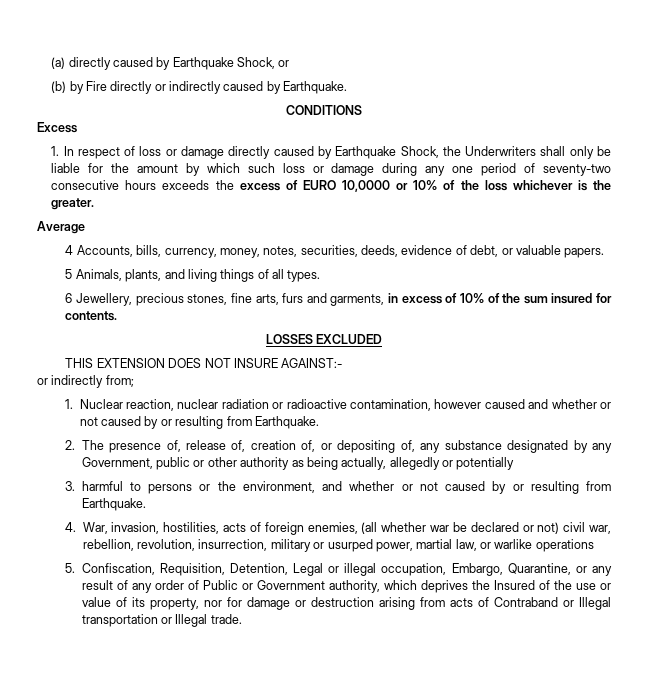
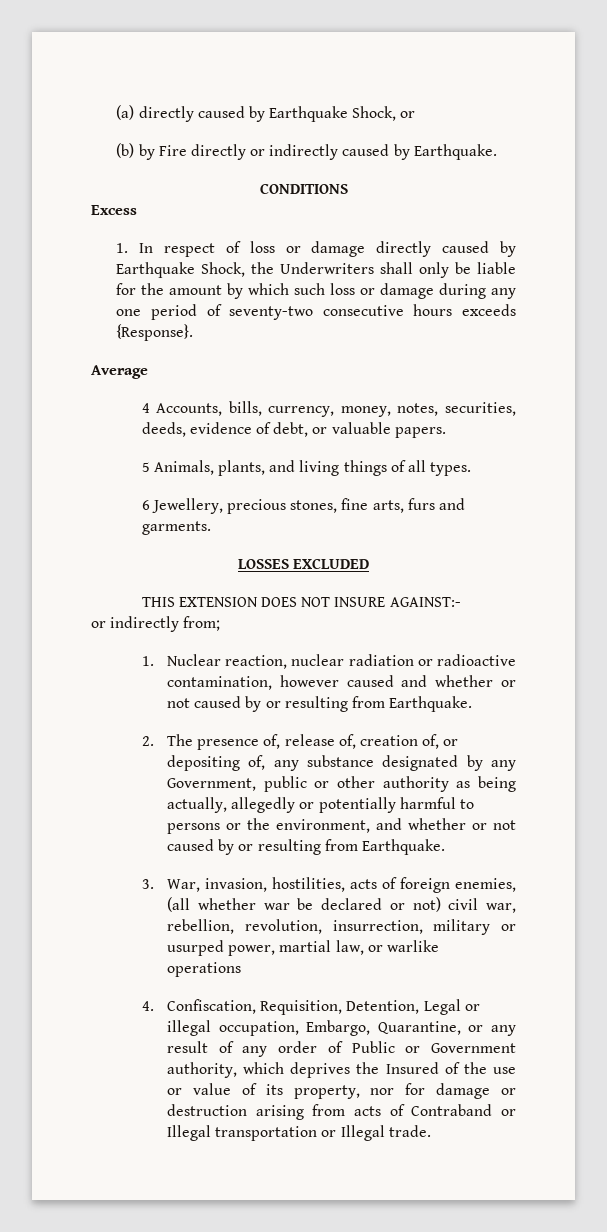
- 1. In respect of loss or damage directly caused by Earthquake Shock, the Underwriters shall only be liable for the amount by which such loss or damage during any one period of seventy-two consecutive hours exceeds the excess of EURO 10,0000 or 10% of the loss whichever is the greater.
+ 1. In respect of loss or damage directly caused by Earthquake Shock, the Underwriters shall only be liable for the amount by which such loss or damage during any one period of seventy-two consecutive hours exceeds {Response}.
- 6 Jewellery, precious stones, fine arts, furs and garments, in excess of 10% of the sum insured for contents.
+ 6 Jewellery, precious stones, fine arts, furs and garments.
- 2. The presence of, release of, creation of, or depositing of, any substance designated by any Government, public or other authority as being actually, allegedly or potentially
- 3. harmful to persons or the environment, and whether or not caused by or resulting from Earthquake.
+ 2. The presence of, release of, creation of, or depositing of, any substance designated by any Government, public or other authority as being actually, allegedly or potentially harmful to persons or the environment, and whether or not caused by or resulting from Earthquake.
- 4. War, invasion, hostilities, acts of foreign enemies, (all whether war be declared or not) civil war, rebellion, revolution, insurrection, military or usurped power, martial law, or warlike operations
+ 3. War, invasion, hostilities, acts of foreign enemies, (all whether war be declared or not) civil war, rebellion, revolution, insurrection, military or usurped power, martial law, or warlike operations
- 5. Confiscation, Requisition, Detention, Legal or illegal occupation, Embargo, Quarantine, or any result of any order of Public or Government authority, which deprives the Insured of the use or value of its property, nor for damage or destruction arising from acts of Contraband or Illegal transportation or Illegal trade.
+ 4. Confiscation, Requisition, Detention, Legal or illegal occupation, Embargo, Quarantine, or any result of any order of Public or Government authority, which deprives the Insured of the use or value of its property, nor for damage or destruction arising from acts of Contraband or Illegal transportation or Illegal trade.

